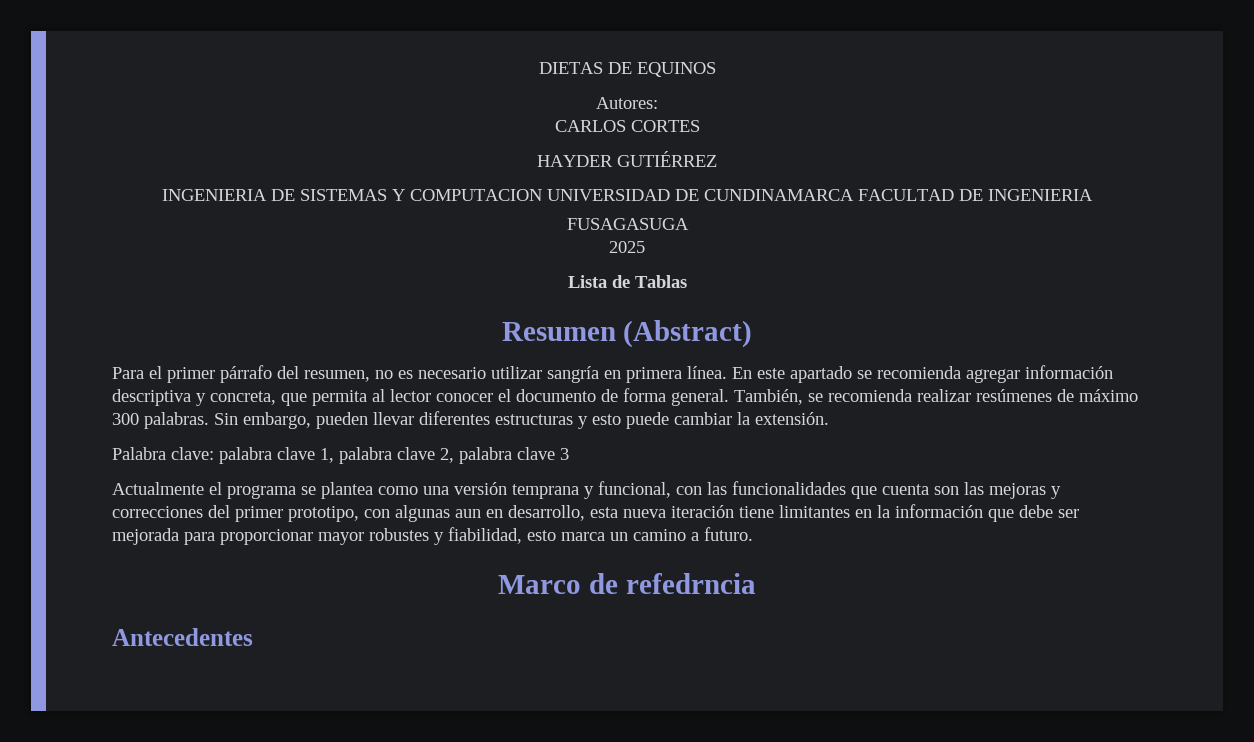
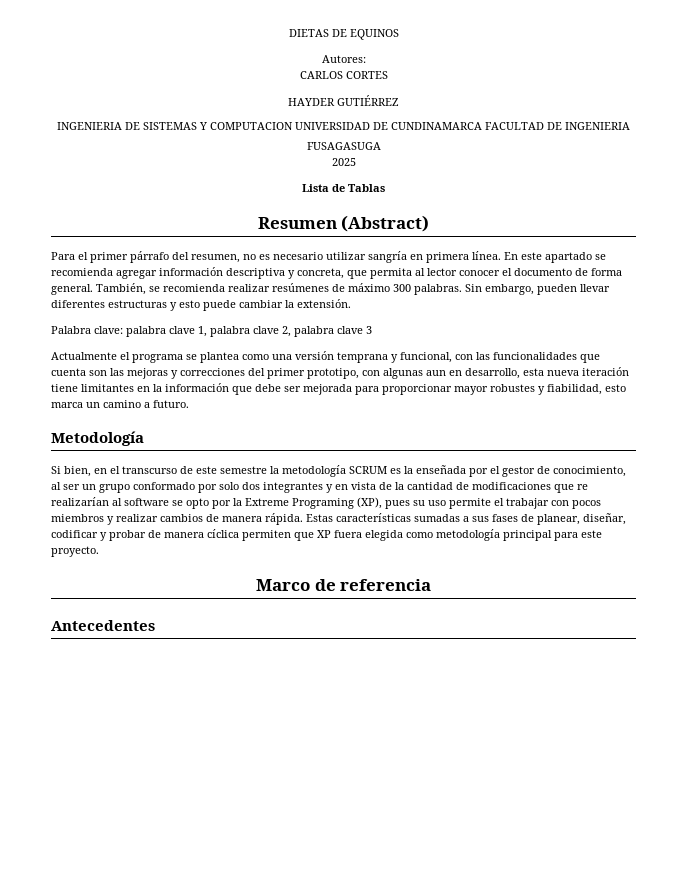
+ Metodología
+ Si bien, en el transcurso de este semestre la metodología SCRUM es la enseñada por el gestor de conocimiento, al ser un grupo conformado por solo dos integrantes y en vista de la cantidad de modificaciones que re realizarían al software se opto por la Extreme Programing (XP), pues su uso permite el trabajar con pocos miembros y realizar cambios de manera rápida. Estas características sumadas a sus fases de planear, diseñar, codificar y probar de manera cíclica permiten que XP fuera elegida como metodología principal para este proyecto.
- Marco de refedrncia
+ Marco de referencia

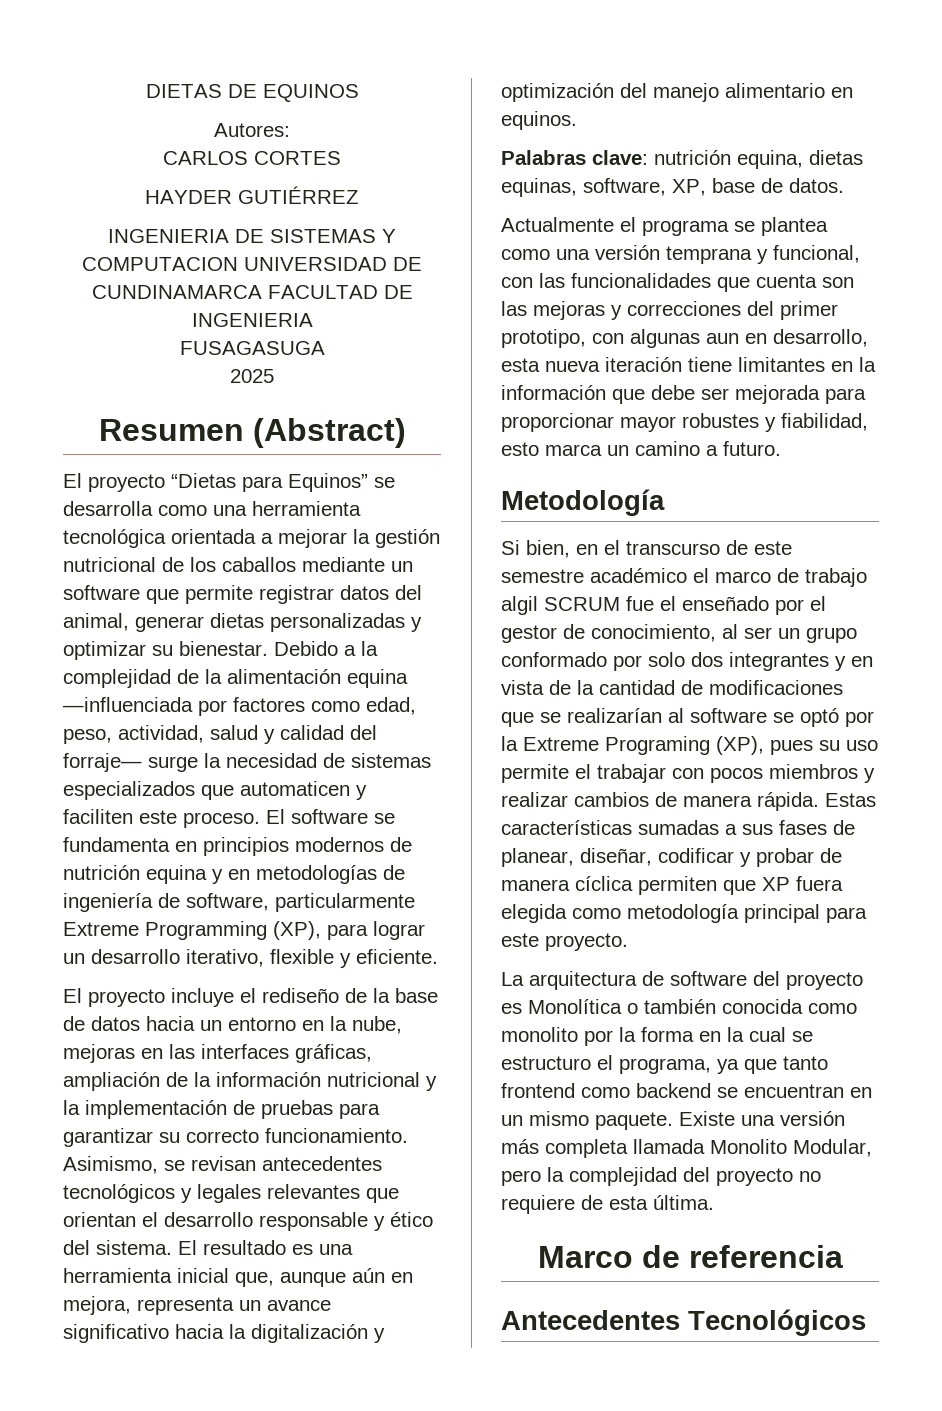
- Lista de Tablas
- Para el primer párrafo del resumen, no es necesario utilizar sangría en primera línea. En este apartado se recomienda agregar información descriptiva y concreta, que permita al lector conocer el documento de forma general. También, se recomienda realizar resúmenes de máximo 300 palabras. Sin embargo, pueden llevar diferentes estructuras y esto puede cambiar la extensión.
- Palabra clave: palabra clave 1, palabra clave 2, palabra clave 3
+ El proyecto “Dietas para Equinos” se desarrolla como una herramienta tecnológica orientada a mejorar la gestión nutricional de los caballos mediante un software que permite registrar datos del animal, generar dietas personalizadas y optimizar su bienestar. Debido a la complejidad de la alimentación equina —influenciada por factores como edad, peso, actividad, salud y calidad del forraje— surge la necesidad de sistemas especializados que automaticen y faciliten este proceso. El software se fundamenta en principios modernos de nutrición equina y en metodologías de ingeniería de software, particularmente Extreme Programming (XP), para lograr un desarrollo iterativo, flexible y eficiente.
+ El proyecto incluye el rediseño de la base de datos hacia un entorno en la nube, mejoras en las interfaces gráficas, ampliación de la información nutricional y la implementación de pruebas para garantizar su correcto funcionamiento. Asimismo, se revisan antecedentes tecnológicos y legales relevantes que orientan el desarrollo responsable y ético del sistema. El resultado es una herramienta inicial que, aunque aún en mejora, representa un avance significativo hacia la digitalización y optimización del manejo alimentario en equinos.
+ Palabras clave: nutrición equina, dietas equinas, software, XP, base de datos.
- Si bien, en el transcurso de este semestre la metodología SCRUM es la enseñada por el gestor de conocimiento, al ser un grupo conformado por solo dos integrantes y en vista de la cantidad de modificaciones que re realizarían al software se opto por la Extreme Programing (XP), pues su uso permite el trabajar con pocos miembros y realizar cambios de manera rápida.
+ Si bien, en el transcurso de este semestre académico el marco de trabajo algil SCRUM fue el enseñado por el gestor de conocimiento, al ser un grupo conformado por solo dos integrantes y en vista de la cantidad de modificaciones que se realizarían al software se optó por la Extreme Programing (XP), pues su uso permite el trabajar con pocos miembros y realizar cambios de manera rápida.
+ La arquitectura de software del proyecto es Monolítica o también conocida como monolito por la forma en la cual se estructuro el programa, ya que tanto frontend como backend se encuentran en un mismo paquete. Existe una versión más completa llamada Monolito Modular, pero la complejidad del proyecto no requiere de esta última.
- Antecedentes
+ Antecedentes Tecnológicos

